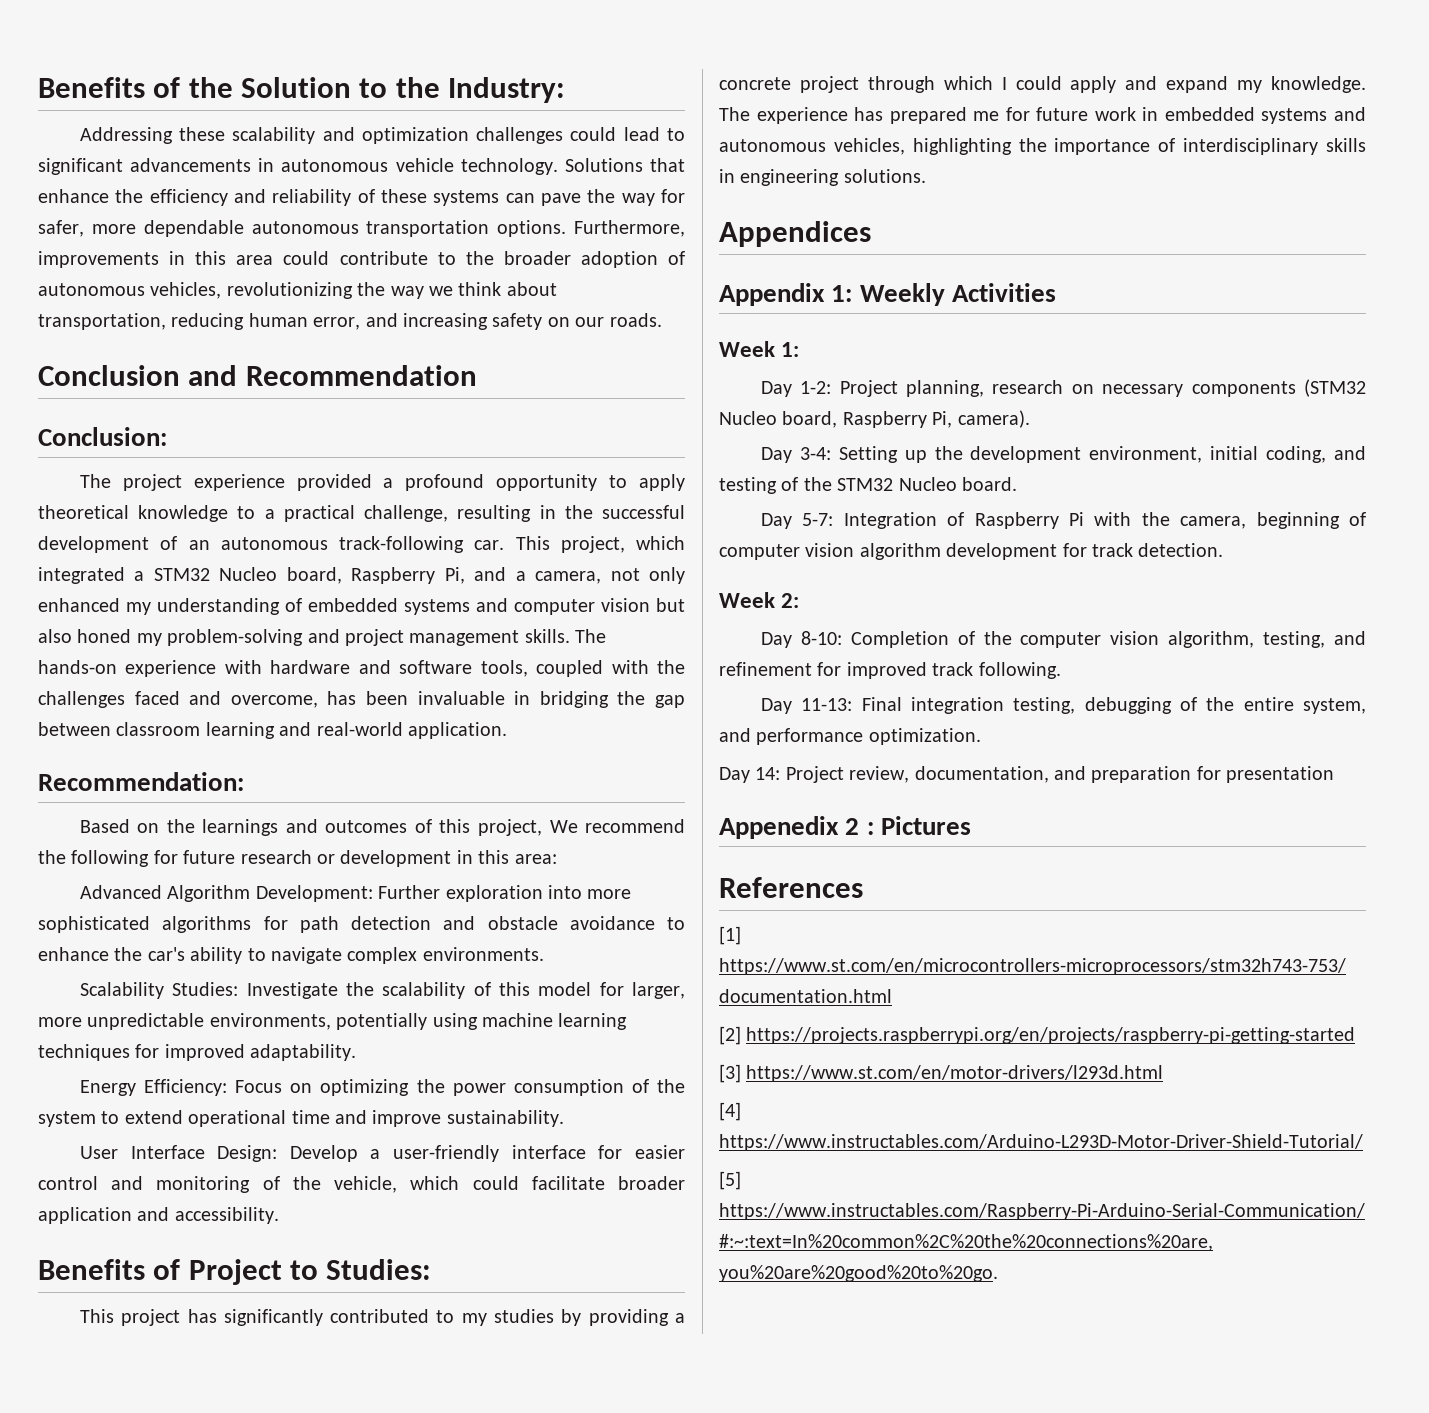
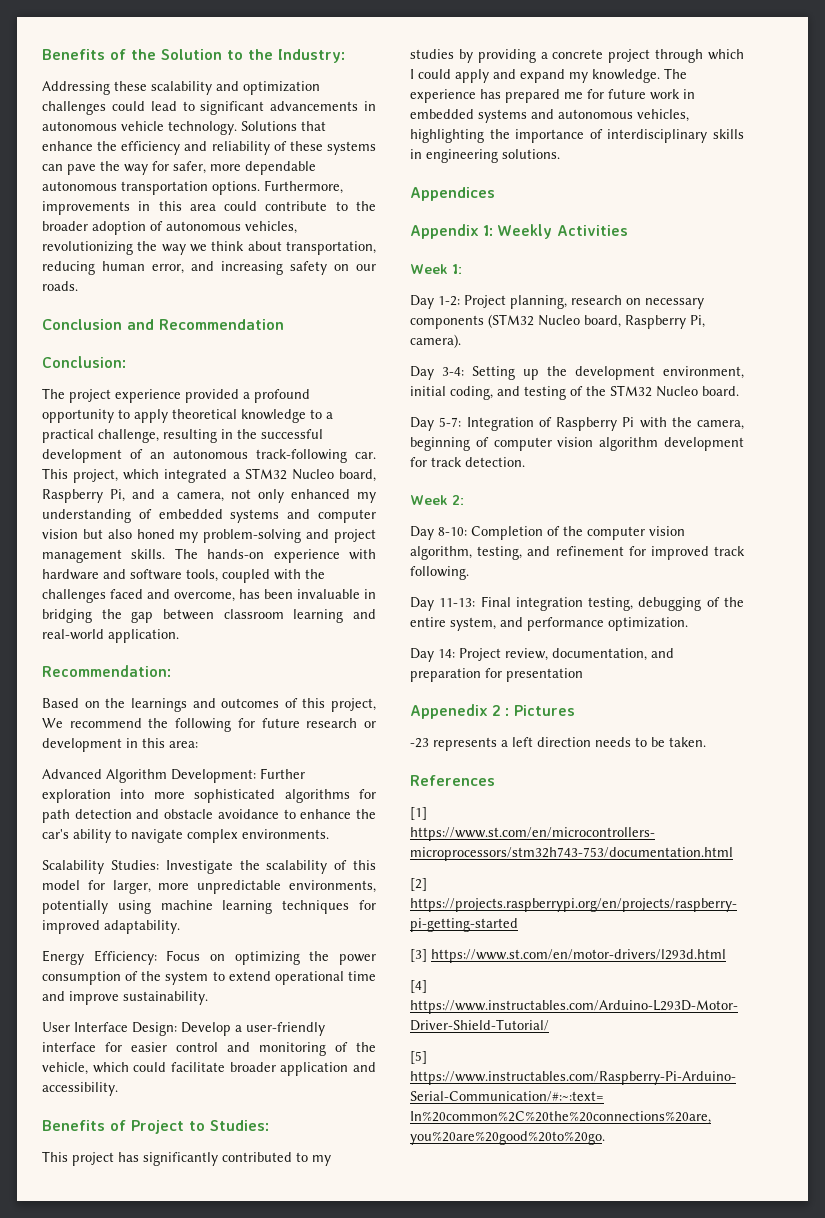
+ -23 represents a left direction needs to be taken.

